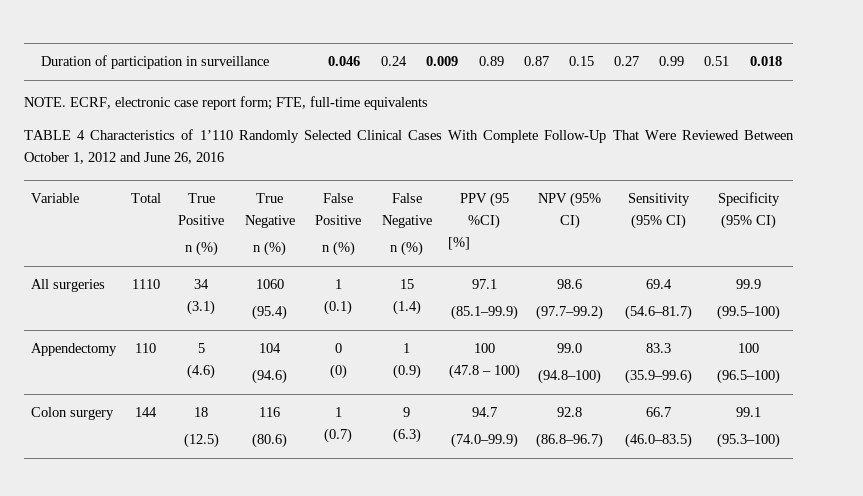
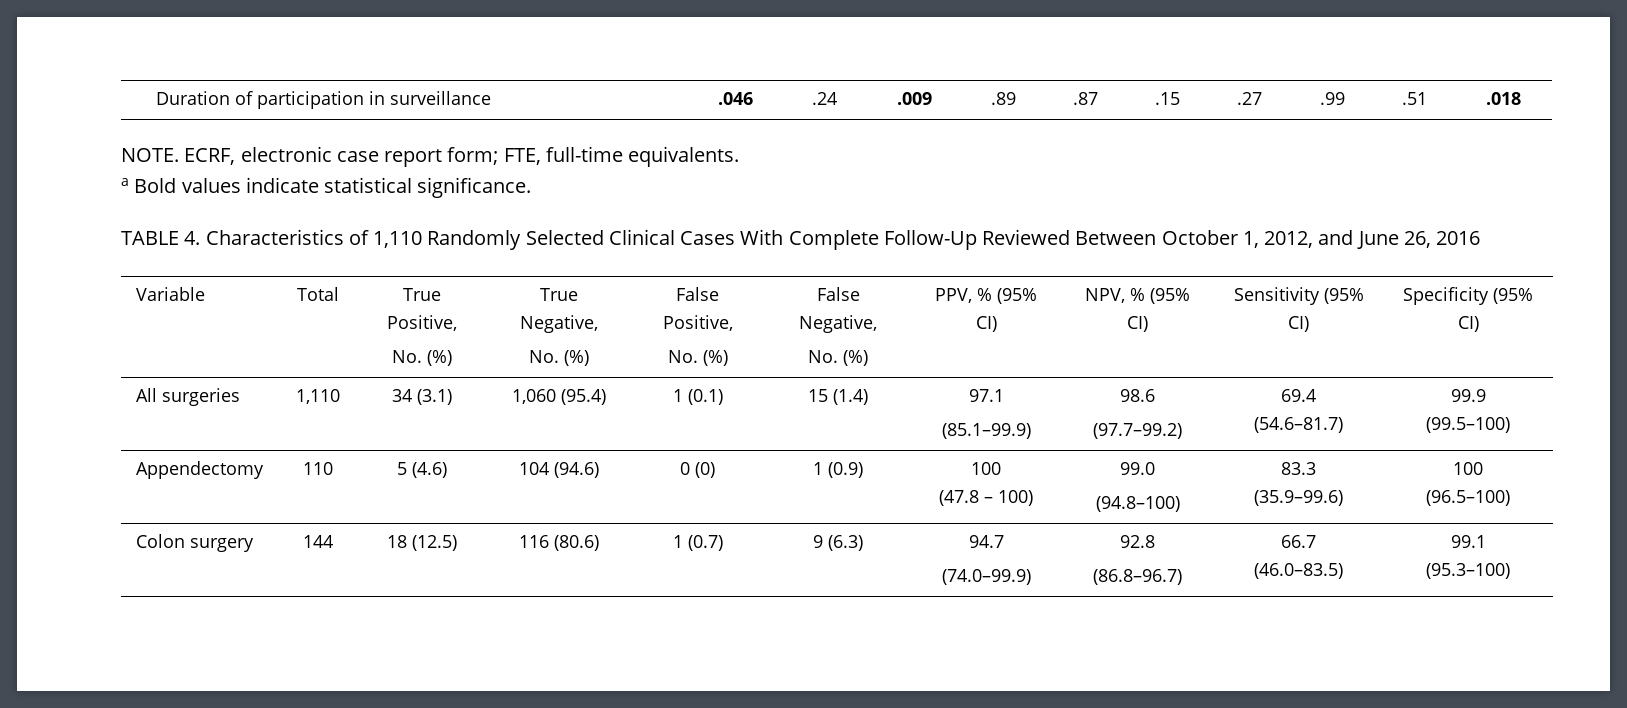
- Duration of participation in surveillance | 0.046 | 0.24 | 0.009 | 0.89 | 0.87 | 0.15 | 0.27 | 0.99 | 0.51 | 0.018
+ Duration of participation in surveillance | .046 | .24 | .009 | .89 | .87 | .15 | .27 | .99 | .51 | .018
- ECRF, electronic case report form; FTE, full-time equivalents
+ ECRF, electronic case report form; FTE, full-time equivalents.
+ a Bold values indicate statistical significance.
- TABLE 4 Characteristics of 1’110 Randomly Selected Clinical Cases With Complete Follow-Up That Were Reviewed Between October 1, 2012 and June 26, 2016
+ TABLE 4. Characteristics of 1,110 Randomly Selected Clinical Cases With Complete Follow-Up Reviewed Between October 1, 2012, and June 26, 2016
- Variable | Total | True Positive
- n (%) | True Negative
- n (%) | False Positive
- n (%) | False Negative
- n (%) | PPV (95 %CI)
- [%] | NPV (95% CI) | Sensitivity (95% CI) | Specificity (95% CI)
+ Variable | Total | True Positive,
+ No. (%) | True Negative,
+ No. (%) | False Positive,
+ No. (%) | False Negative,
+ No. (%) | PPV, % (95% CI) | NPV, % (95% CI) | Sensitivity (95% CI) | Specificity (95% CI)
- All surgeries | 1110 | 34
- (3.1) | 1060
- (95.4) | 1
- (0.1) | 15
- (1.4) | 97.1
+ All surgeries | 1,110 | 34 (3.1) | 1,060 (95.4) | 1 (0.1) | 15 (1.4) | 97.1
- Appendectomy | 110 | 5
- (4.6) | 104
- (94.6) | 0
- (0) | 1
- (0.9) | 100
+ Appendectomy | 110 | 5 (4.6) | 104 (94.6) | 0 (0) | 1 (0.9) | 100
- Colon surgery | 144 | 18
- (12.5) | 116
- (80.6) | 1
- (0.7) | 9
- (6.3) | 94.7
+ Colon surgery | 144 | 18 (12.5) | 116 (80.6) | 1 (0.7) | 9 (6.3) | 94.7

